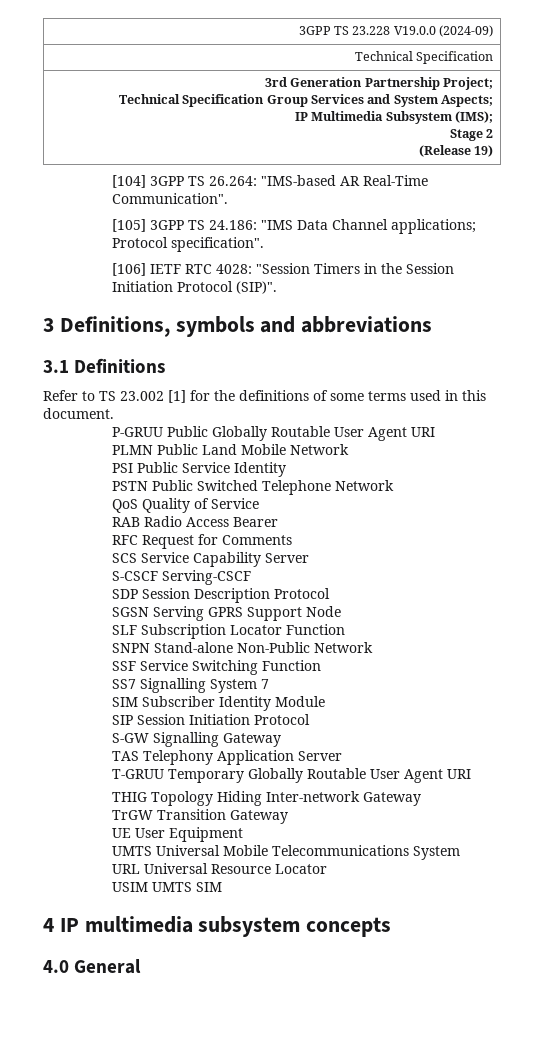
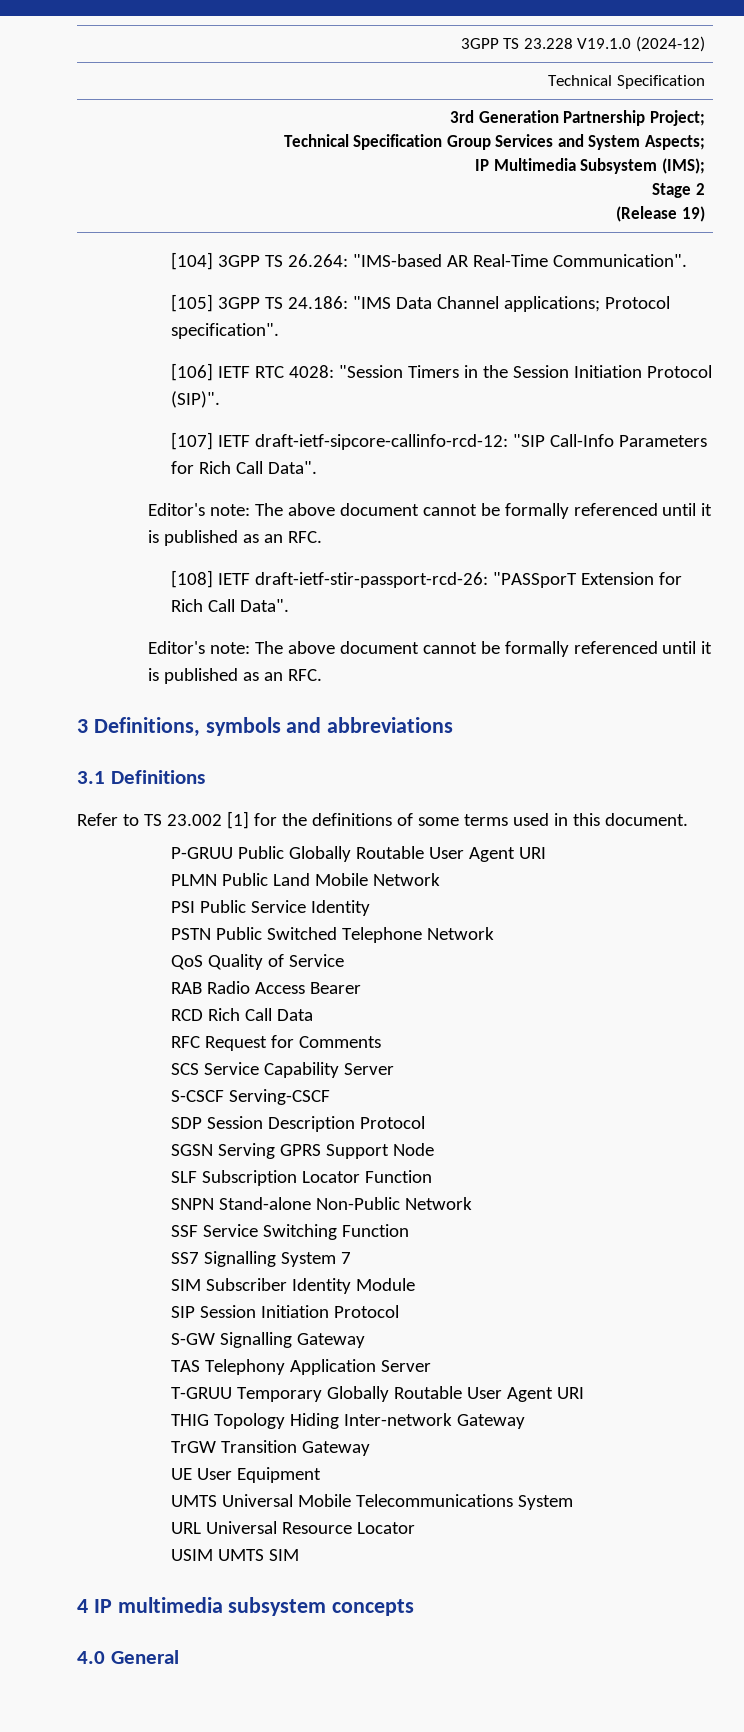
- 3GPP TS 23.228 V19.0.0 (2024-09)
+ 3GPP TS 23.228 V19.1.0 (2024-12)
+ [107] IETF draft-ietf-sipcore-callinfo-rcd-12: "SIP Call-Info Parameters for Rich Call Data".
+ Editor's note: The above document cannot be formally referenced until it is published as an RFC.
+ [108] IETF draft-ietf-stir-passport-rcd-26: "PASSporT Extension for Rich Call Data".
+ Editor's note: The above document cannot be formally referenced until it is published as an RFC.
+ RCD Rich Call Data

